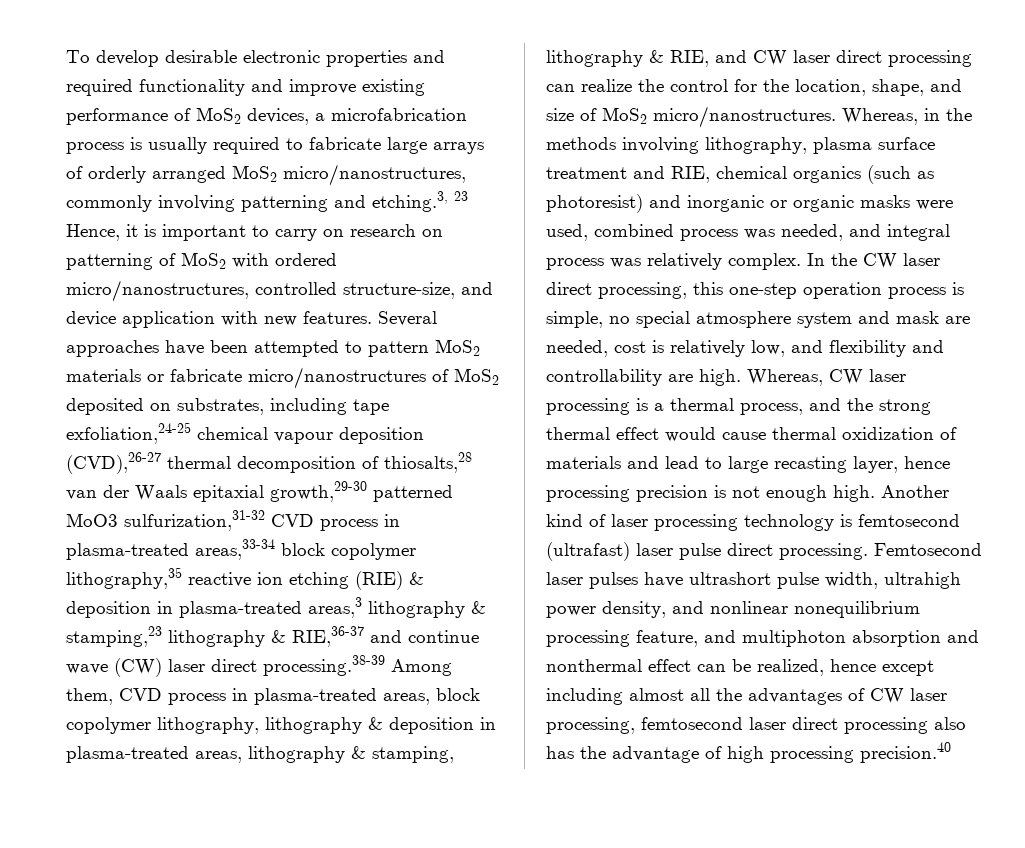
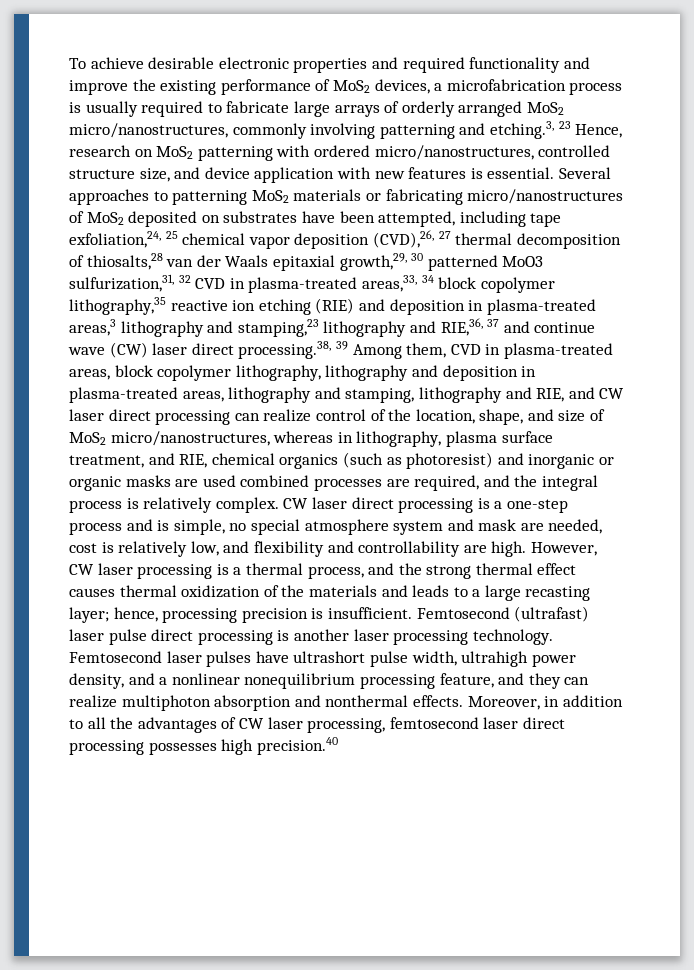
- To develop desirable electronic properties and required functionality and improve existing performance of MoS2 devices, a microfabrication process is usually required to fabricate large arrays of orderly arranged MoS2 micro/nanostructures, commonly involving patterning and etching.3, 23 Hence, it is important to carry on research on patterning of MoS2 with ordered micro/nanostructures, controlled structure-size, and device application with new features. Several approaches have been attempted to pattern MoS2 materials or fabricate micro/nanostructures of MoS2 deposited on substrates, including tape exfoliation,24-25 chemical vapour deposition (CVD),26-27 thermal decomposition of thiosalts,28 van der Waals epitaxial growth,29-30 patterned MoO3 sulfurization,31-32 CVD process in plasma-treated areas,33-34 block copolymer lithography,35 reactive ion etching (RIE) & deposition in plasma-treated areas,3 lithography & stamping,23 lithography & RIE,36-37 and continue wave (CW) laser direct processing.38-39 Among them, CVD process in plasma-treated areas, block copolymer lithography, lithography & deposition in plasma-treated areas, lithography & stamping, lithography & RIE, and CW laser direct processing can realize the control for the location, shape, and size of MoS2 micro/nanostructures. Whereas, in the methods involving lithography, plasma surface treatment and RIE, chemical organics (such as photoresist) and inorganic or organic masks were used, combined process was needed, and integral process was relatively complex.
+ To achieve desirable electronic properties and required functionality and improve the existing performance of MoS2 devices, a microfabrication process is usually required to fabricate large arrays of orderly arranged MoS2 micro/nanostructures, commonly involving patterning and etching.3, 23 Hence, research on MoS2 patterning with ordered micro/nanostructures, controlled structure size, and device application with new features is essential. Several approaches to patterning MoS2 materials or fabricating micro/nanostructures of MoS2 deposited on substrates have been attempted, including tape exfoliation,24, 25 chemical vapor deposition (CVD),26, 27 thermal decomposition of thiosalts,28 van der Waals epitaxial growth,29, 30 patterned MoO3 sulfurization,31, 32 CVD in plasma-treated areas,33, 34 block copolymer lithography,35 reactive ion etching (RIE) and deposition in plasma-treated areas,3 lithography and stamping,23 lithography and RIE,36, 37 and continue wave (CW) laser direct processing.38, 39 Among them, CVD in plasma-treated areas, block copolymer lithography, lithography and deposition in plasma-treated areas, lithography and stamping, lithography and RIE, and CW laser direct processing can realize control of the location, shape, and size of MoS2 micro/nanostructures, whereas in lithography, plasma surface treatment, and RIE, chemical organics (such as photoresist) and inorganic or organic masks are used combined processes are required, and the integral process is relatively complex.
- In the CW laser direct processing, this one-step operation process is simple, no special atmosphere system and mask are needed, cost is relatively low, and flexibility and controllability are high.
+ CW laser direct processing is a one-step process and is simple, no special atmosphere system and mask are needed, cost is relatively low, and flexibility and controllability are high.
- Whereas, CW laser processing is a thermal process, and the strong thermal effect would cause thermal oxidization of materials and lead to large recasting layer, hence processing precision is not enough high. Another kind of laser processing technology is femtosecond (ultrafast) laser pulse direct processing.
+ However, CW laser processing is a thermal process, and the strong thermal effect causes thermal oxidization of the materials and leads to a large recasting layer; hence, processing precision is insufficient. Femtosecond (ultrafast) laser pulse direct processing is another laser processing technology.
- Femtosecond laser pulses have ultrashort pulse width, ultrahigh power density, and nonlinear nonequilibrium processing feature, and multiphoton absorption and nonthermal effect can be realized, hence except including almost all the advantages of CW laser processing, femtosecond laser direct processing also has the advantage of high processing precision.40
+ Femtosecond laser pulses have ultrashort pulse width, ultrahigh power density, and a nonlinear nonequilibrium processing feature, and they can realize multiphoton absorption and nonthermal effects. Moreover, in addition to all the advantages of CW laser processing, femtosecond laser direct processing possesses high precision.40

